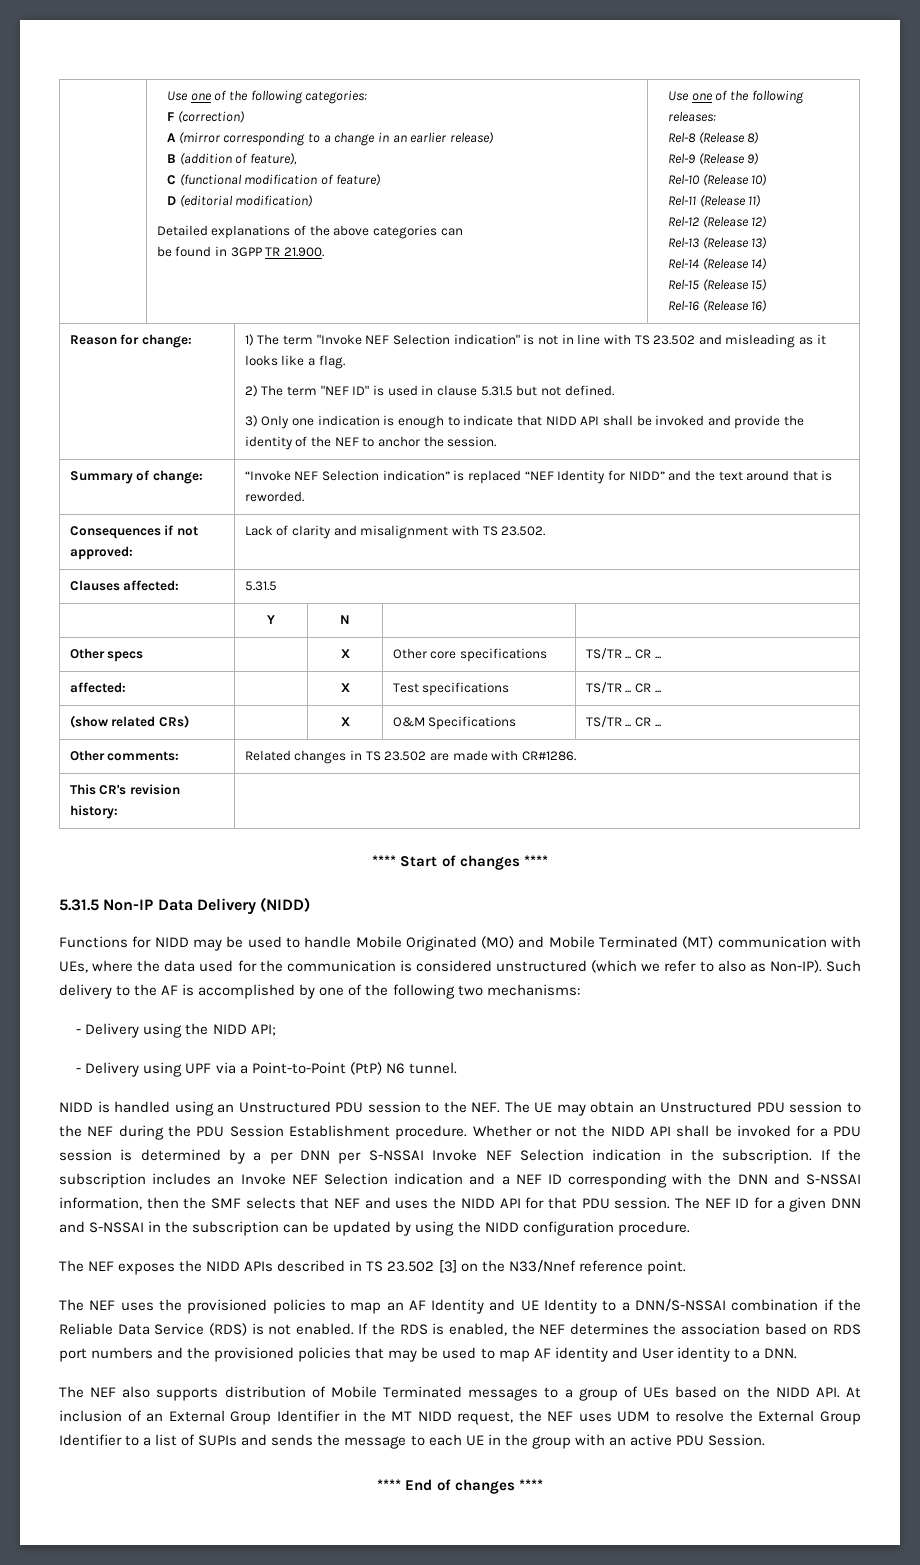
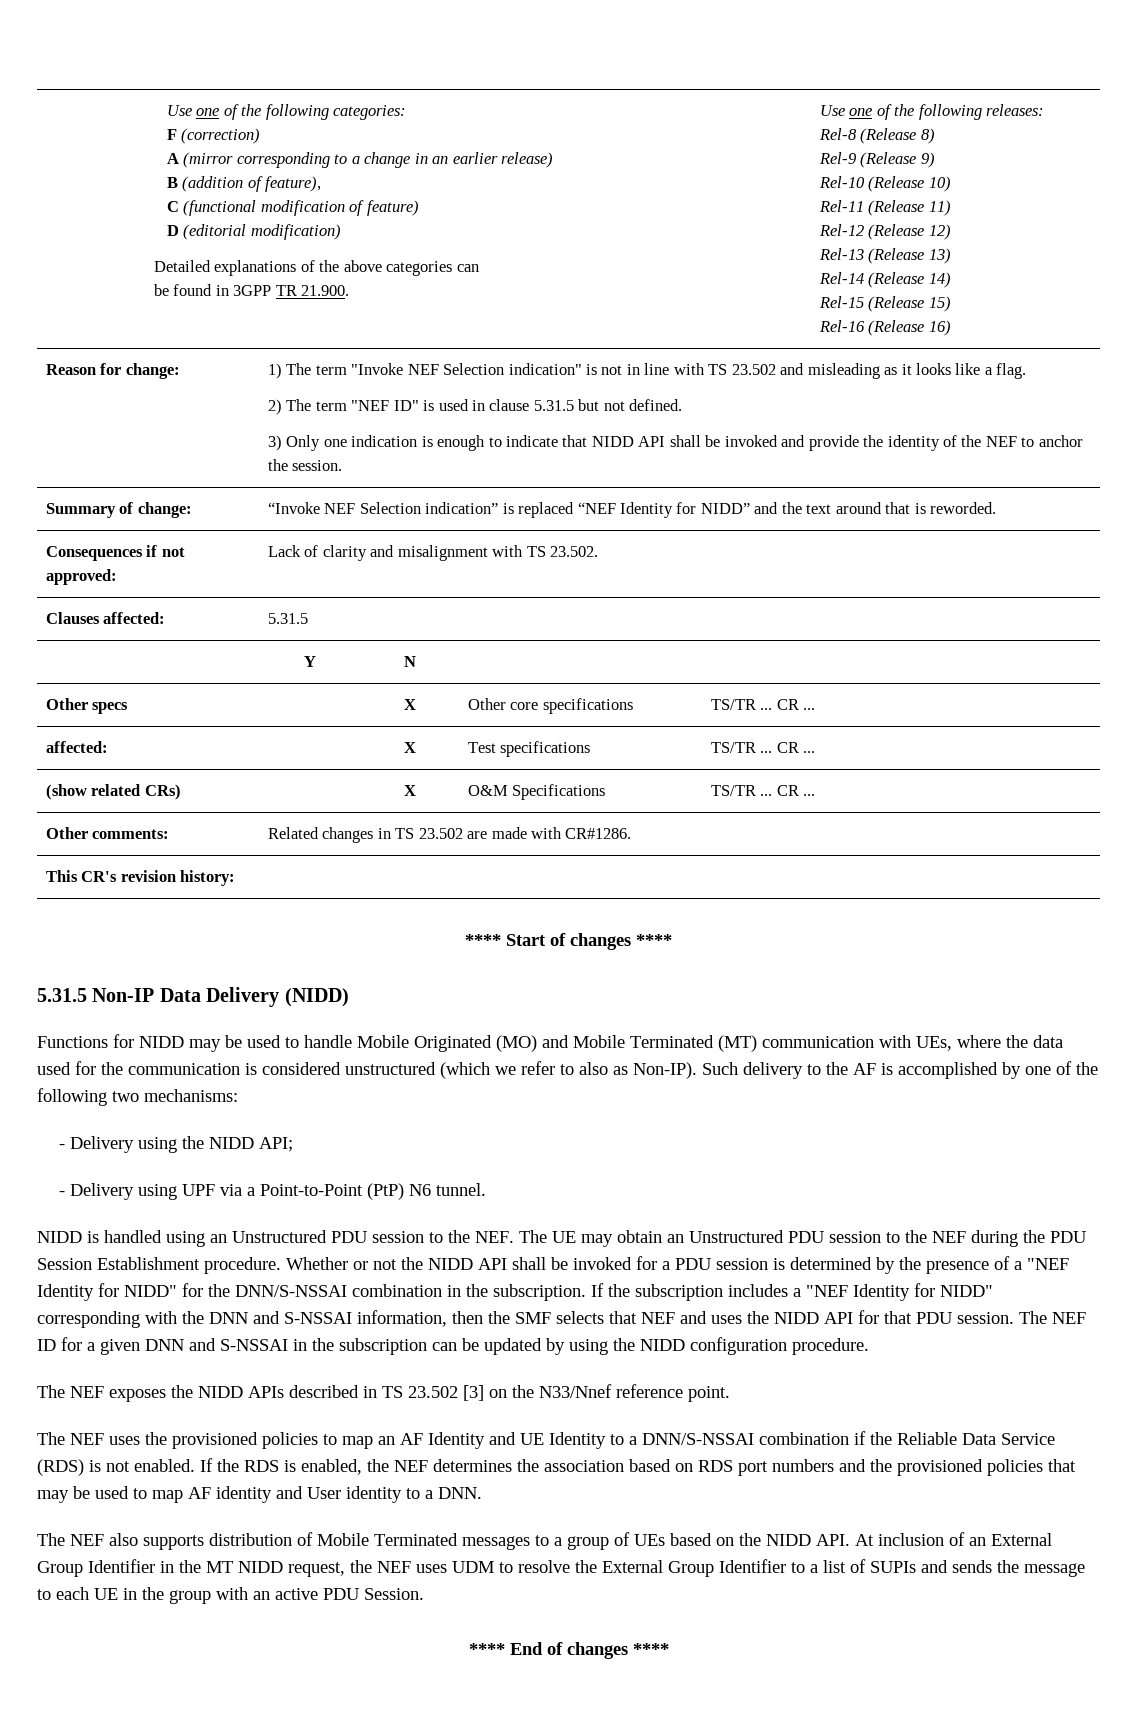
- Whether or not the NIDD API shall be invoked for a PDU session is determined by a per DNN per S-NSSAI Invoke NEF Selection indication in the subscription.
+ Whether or not the NIDD API shall be invoked for a PDU session is determined by the presence of a "NEF Identity for NIDD" for the DNN/S-NSSAI combination in the subscription.
- If the subscription includes an Invoke NEF Selection indication and a NEF ID corresponding with the DNN and S-NSSAI information, then the SMF selects that NEF and uses the NIDD API for that PDU session.
+ If the subscription includes a "NEF Identity for NIDD" corresponding with the DNN and S-NSSAI information, then the SMF selects that NEF and uses the NIDD API for that PDU session.

